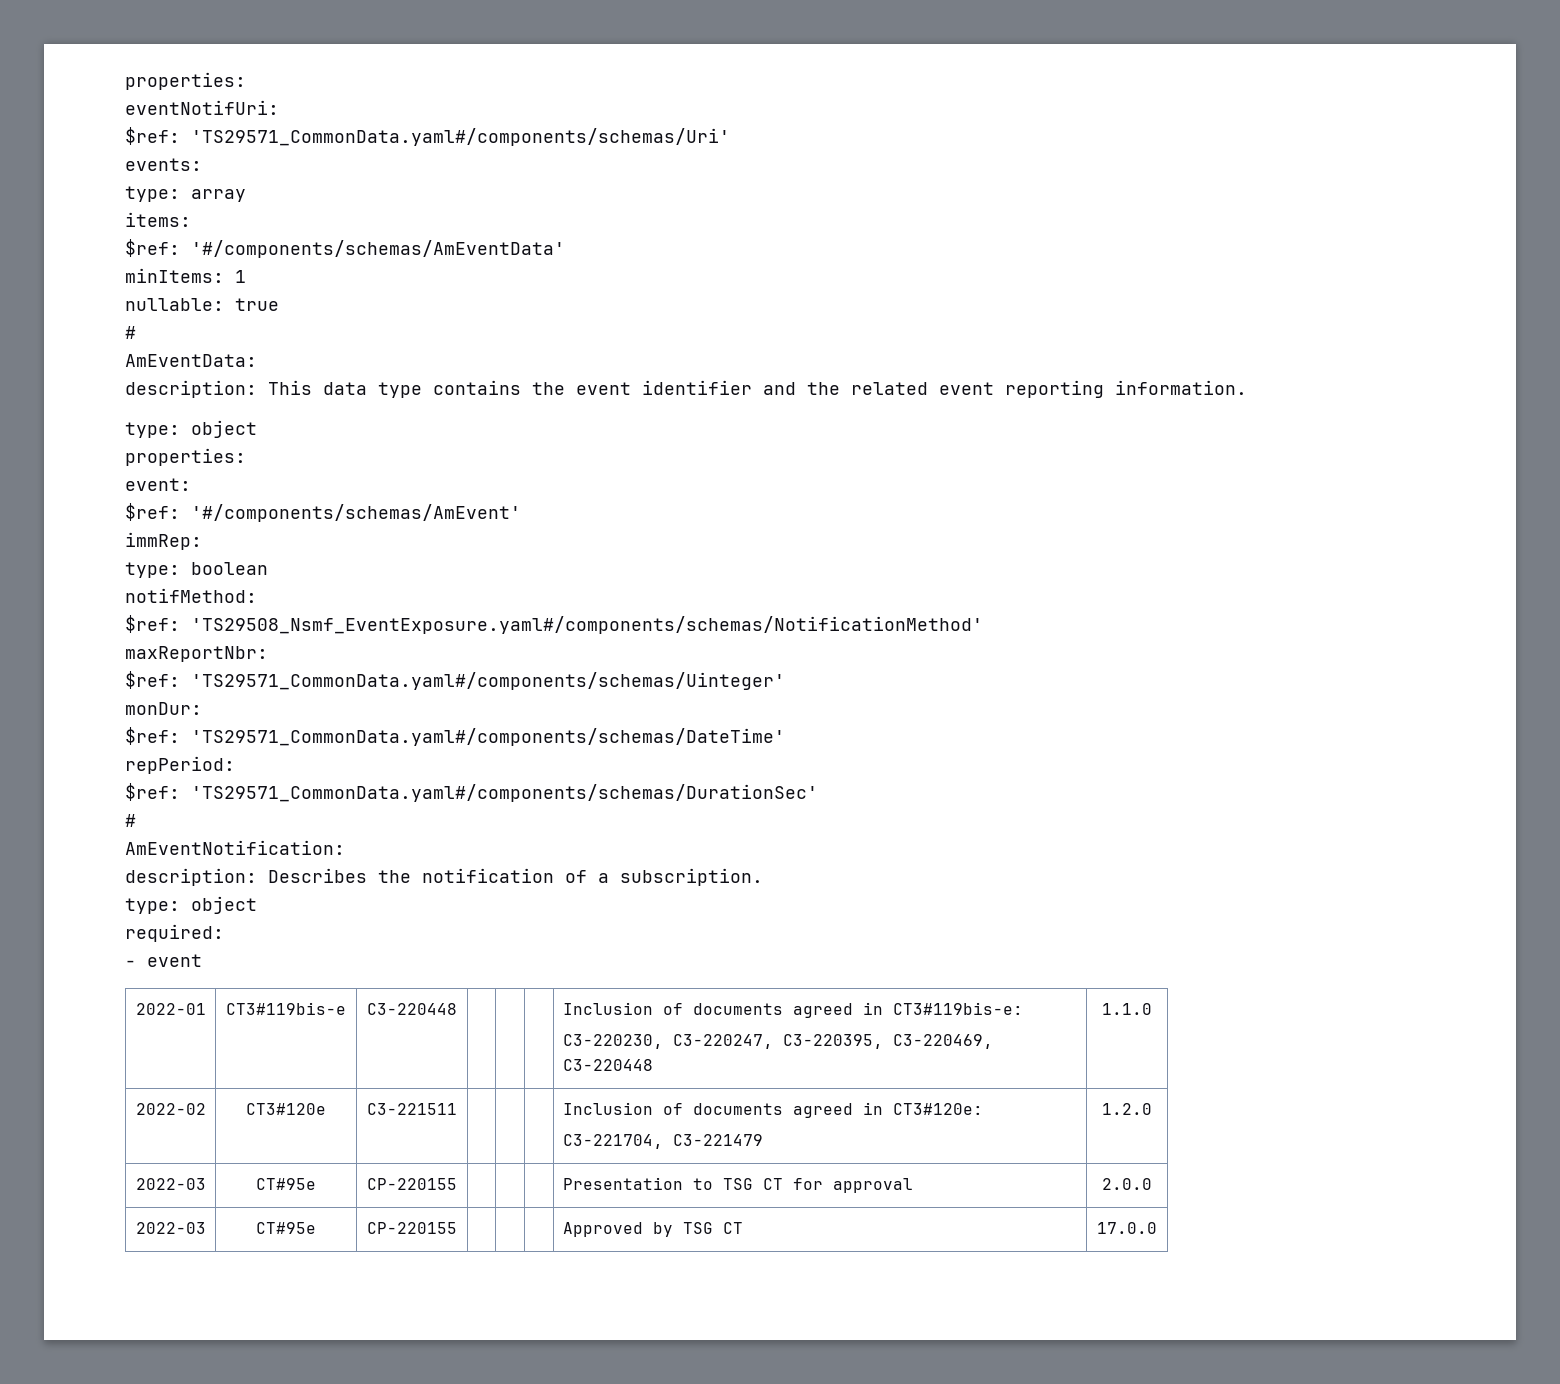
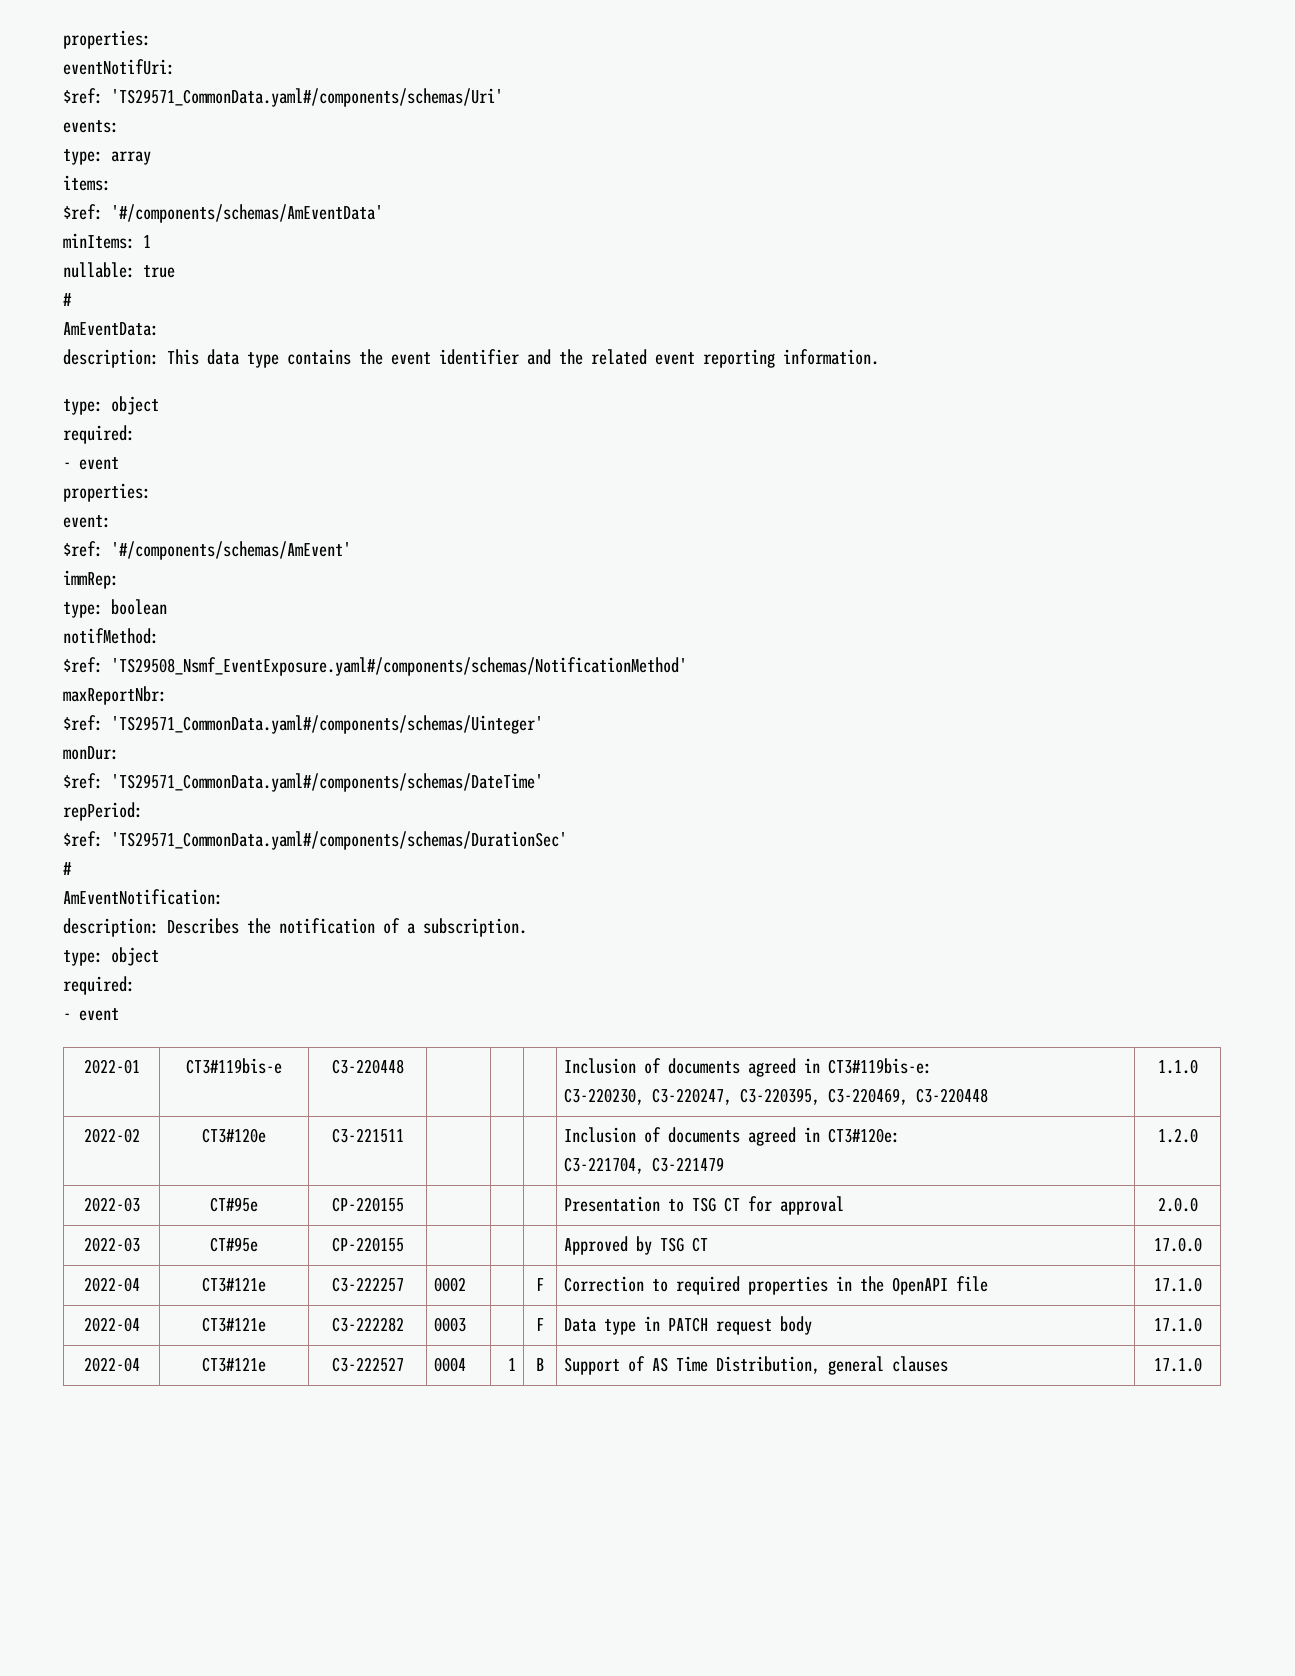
  description: This data type contains the event identifier and the related event reporting information.
  type: object
+ required:
+ - event
+ 2022-04 | CT3#121e | C3-222257 | 0002 | | F | Correction to required properties in the OpenAPI file | 17.1.0
+ 2022-04 | CT3#121e | C3-222282 | 0003 | | F | Data type in PATCH request body | 17.1.0
+ 2022-04 | CT3#121e | C3-222527 | 0004 | 1 | B | Support of AS Time Distribution, general clauses | 17.1.0

